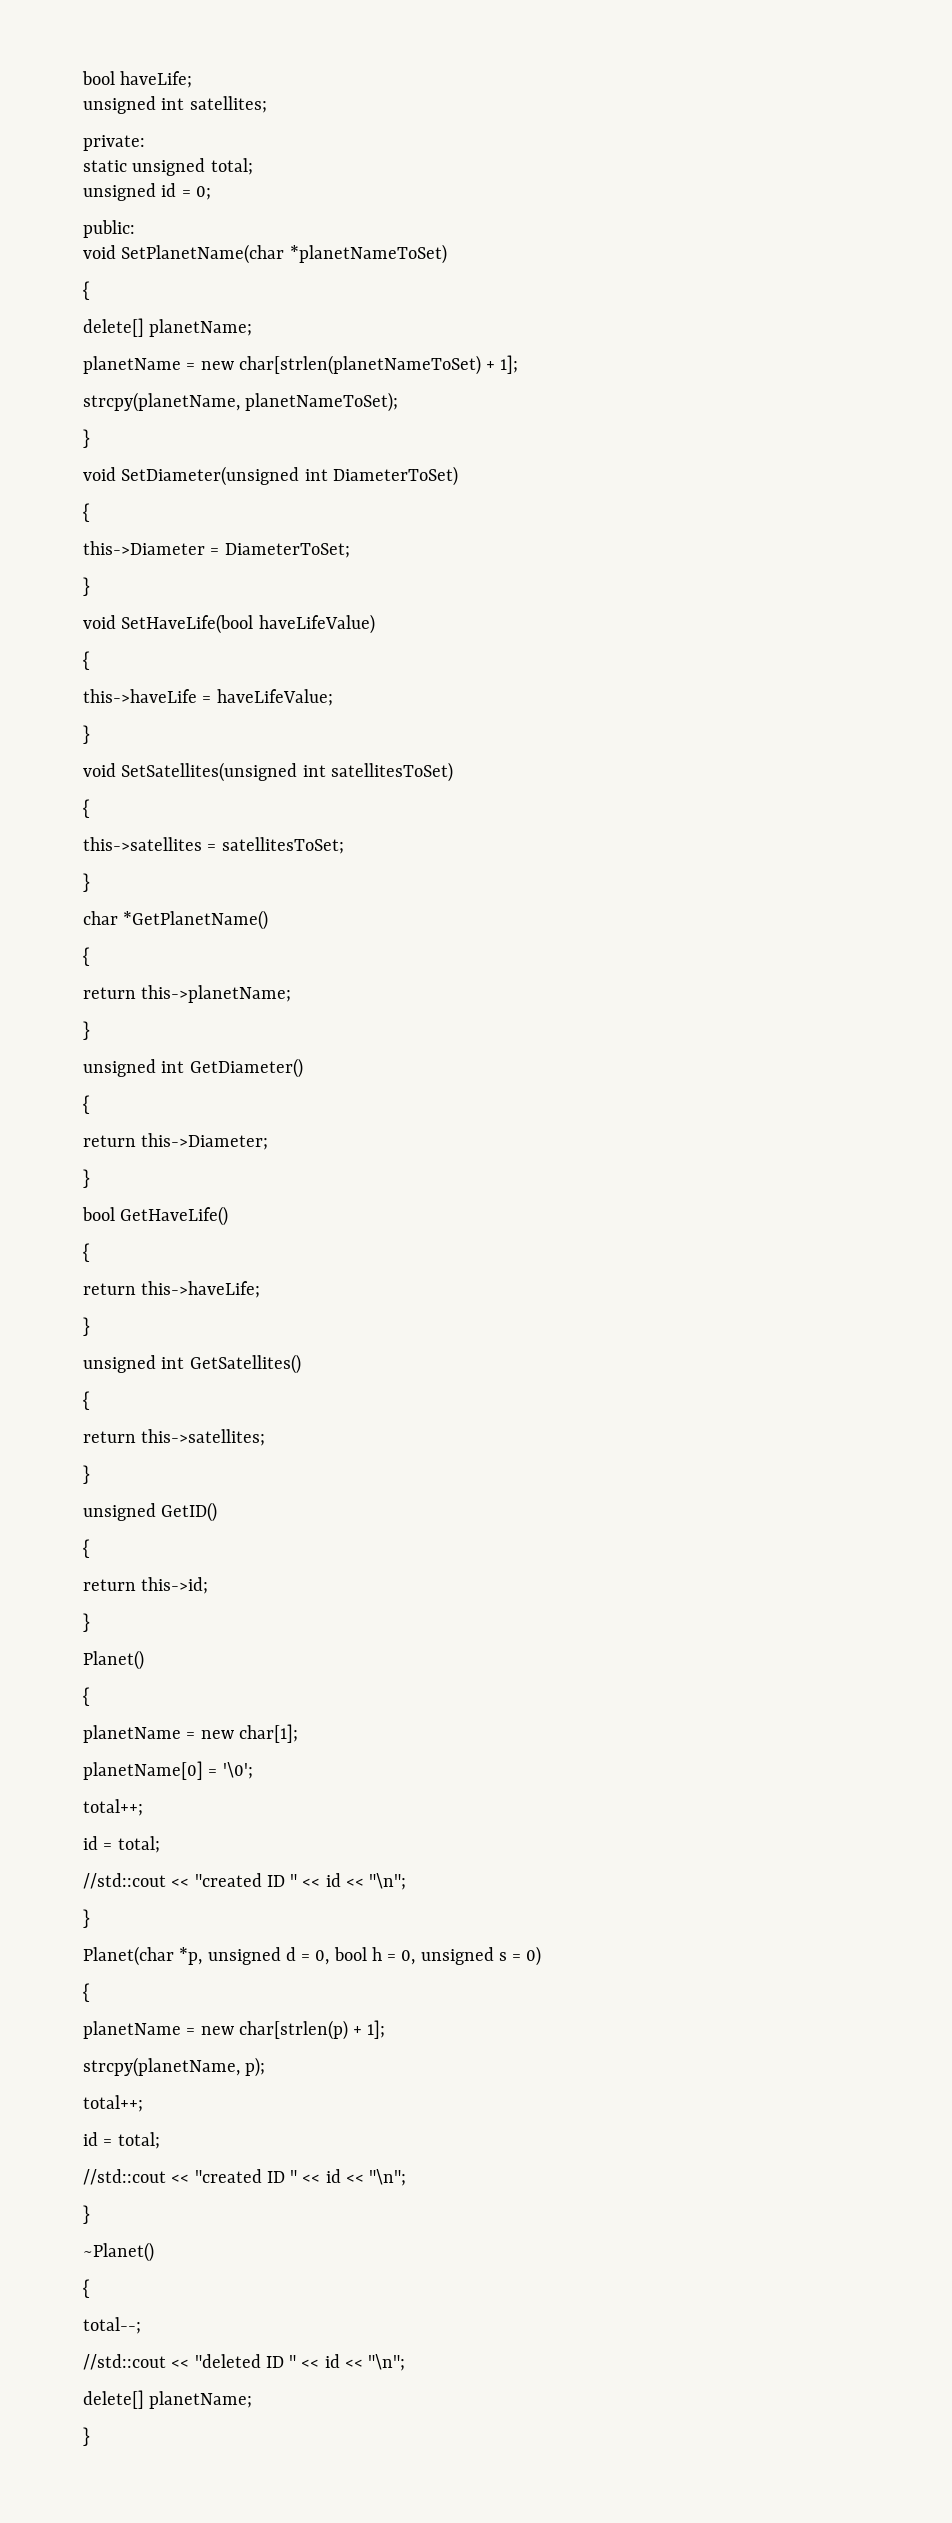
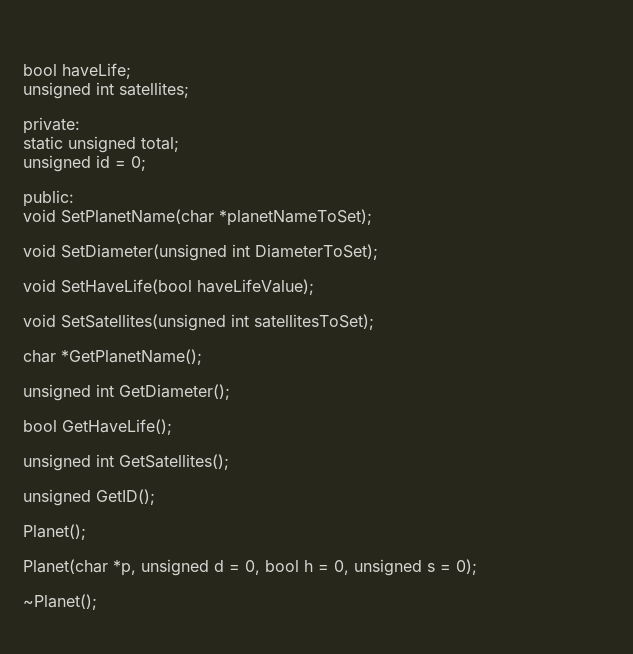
- void SetPlanetName(char *planetNameToSet)
- {
- delete[] planetName;
- planetName = new char[strlen(planetNameToSet) + 1];
- strcpy(planetName, planetNameToSet);
- }
- void SetDiameter(unsigned int DiameterToSet)
- {
- this->Diameter = DiameterToSet;
- }
- void SetHaveLife(bool haveLifeValue)
- {
- this->haveLife = haveLifeValue;
- }
- void SetSatellites(unsigned int satellitesToSet)
- {
- this->satellites = satellitesToSet;
- }
- char *GetPlanetName()
- {
- return this->planetName;
- }
- unsigned int GetDiameter()
- {
- return this->Diameter;
- }
- bool GetHaveLife()
- {
- return this->haveLife;
- }
- unsigned int GetSatellites()
- {
- return this->satellites;
- }
- unsigned GetID()
- {
- return this->id;
- }
- Planet()
- {
- planetName = new char[1];
- planetName[0] = '\0';
- total++;
- id = total;
- //std::cout << "created ID " << id << "\n";
- }
+ void SetPlanetName(char *planetNameToSet);
+ void SetDiameter(unsigned int DiameterToSet);
+ void SetHaveLife(bool haveLifeValue);
+ void SetSatellites(unsigned int satellitesToSet);
+ char *GetPlanetName();
+ unsigned int GetDiameter();
+ bool GetHaveLife();
+ unsigned int GetSatellites();
+ unsigned GetID();
+ Planet();
- Planet(char *p, unsigned d = 0, bool h = 0, unsigned s = 0)
- {
- planetName = new char[strlen(p) + 1];
- strcpy(planetName, p);
- total++;
- id = total;
- //std::cout << "created ID " << id << "\n";
- }
- ~Planet()
- {
- total--;
- //std::cout << "deleted ID " << id << "\n";
- delete[] planetName;
- }
+ Planet(char *p, unsigned d = 0, bool h = 0, unsigned s = 0);
+ ~Planet();

